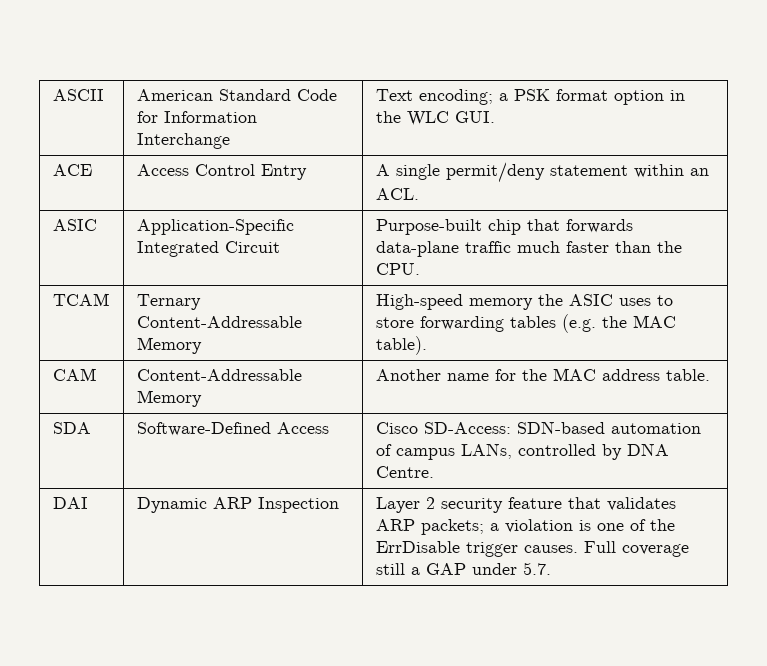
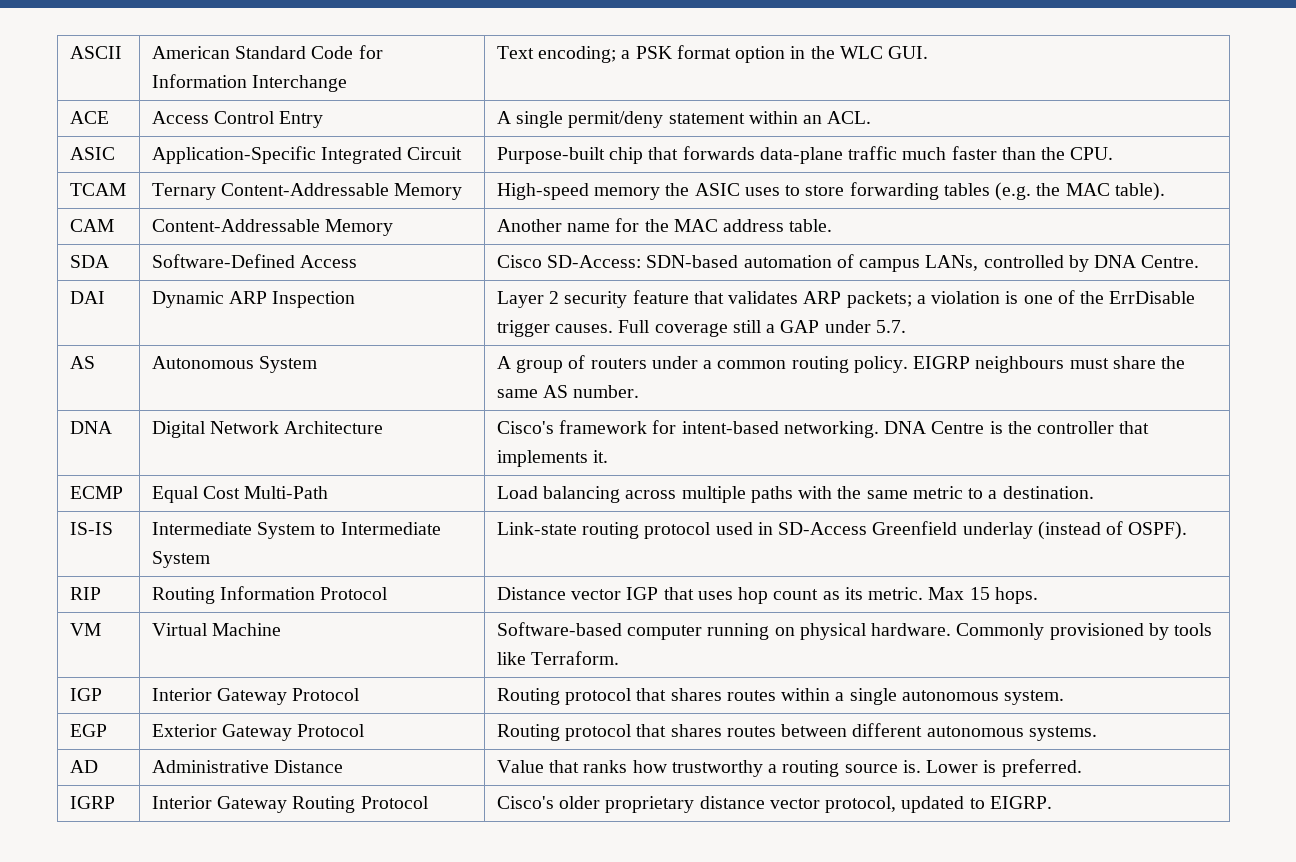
+ AS | Autonomous System | A group of routers under a common routing policy. EIGRP neighbours must share the same AS number.
+ DNA | Digital Network Architecture | Cisco's framework for intent-based networking. DNA Centre is the controller that implements it.
+ ECMP | Equal Cost Multi-Path | Load balancing across multiple paths with the same metric to a destination.
+ IS-IS | Intermediate System to Intermediate System | Link-state routing protocol used in SD-Access Greenfield underlay (instead of OSPF).
+ RIP | Routing Information Protocol | Distance vector IGP that uses hop count as its metric. Max 15 hops.
+ VM | Virtual Machine | Software-based computer running on physical hardware. Commonly provisioned by tools like Terraform.
+ IGP | Interior Gateway Protocol | Routing protocol that shares routes within a single autonomous system.
+ EGP | Exterior Gateway Protocol | Routing protocol that shares routes between different autonomous systems.
+ AD | Administrative Distance | Value that ranks how trustworthy a routing source is. Lower is preferred.
+ IGRP | Interior Gateway Routing Protocol | Cisco's older proprietary distance vector protocol, updated to EIGRP.

